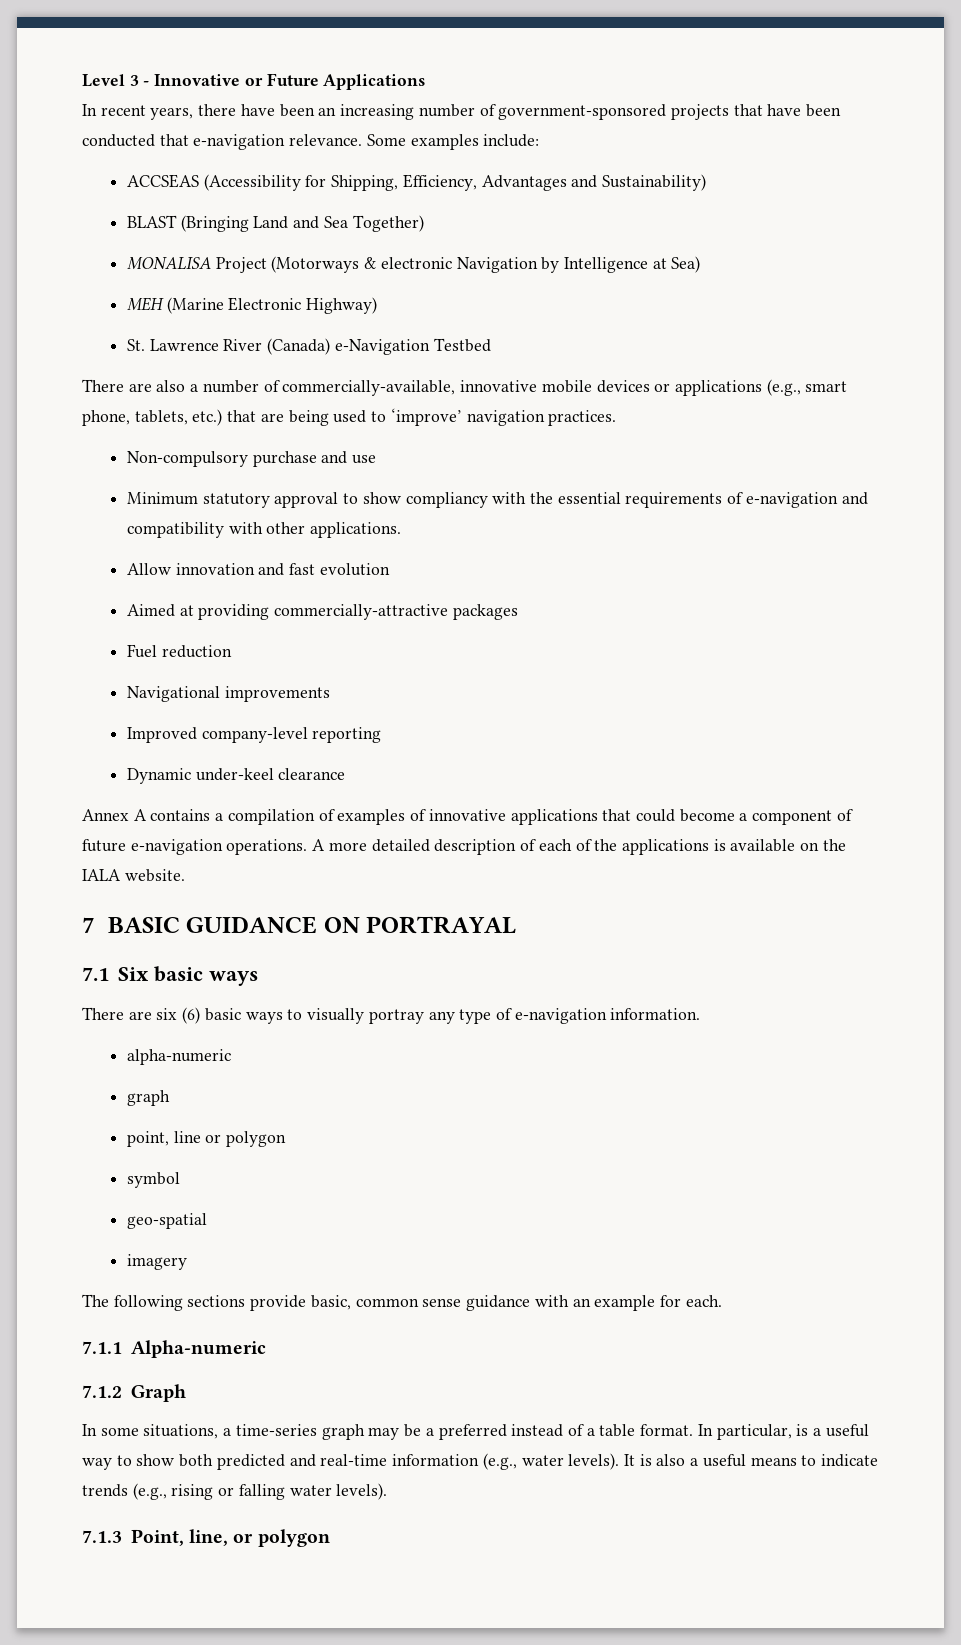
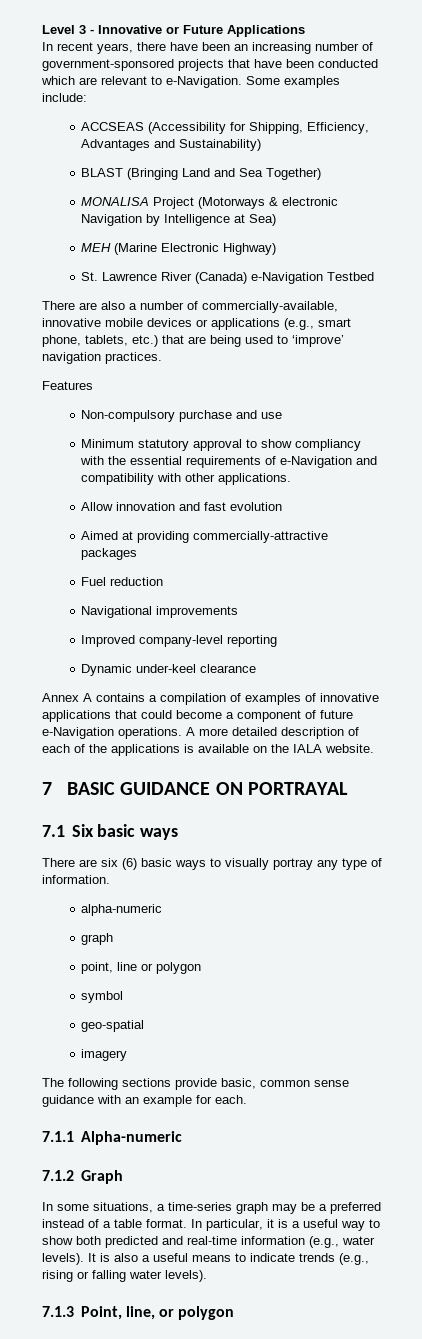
- In recent years, there have been an increasing number of government-sponsored projects that have been conducted that e-navigation relevance.
+ In recent years, there have been an increasing number of government-sponsored projects that have been conducted which are relevant to e-Navigation.
+ Features
- Minimum statutory approval to show compliancy with the essential requirements of e-navigation and compatibility with other applications.
+ Minimum statutory approval to show compliancy with the essential requirements of e-Navigation and compatibility with other applications.
- Annex A contains a compilation of examples of innovative applications that could become a component of future e-navigation operations.
+ Annex A contains a compilation of examples of innovative applications that could become a component of future e-Navigation operations.
- There are six (6) basic ways to visually portray any type of e-navigation information.
+ There are six (6) basic ways to visually portray any type of information.
- In particular, is a useful way to show both predicted and real-time information (e.g., water levels).
+ In particular, it is a useful way to show both predicted and real-time information (e.g., water levels).

